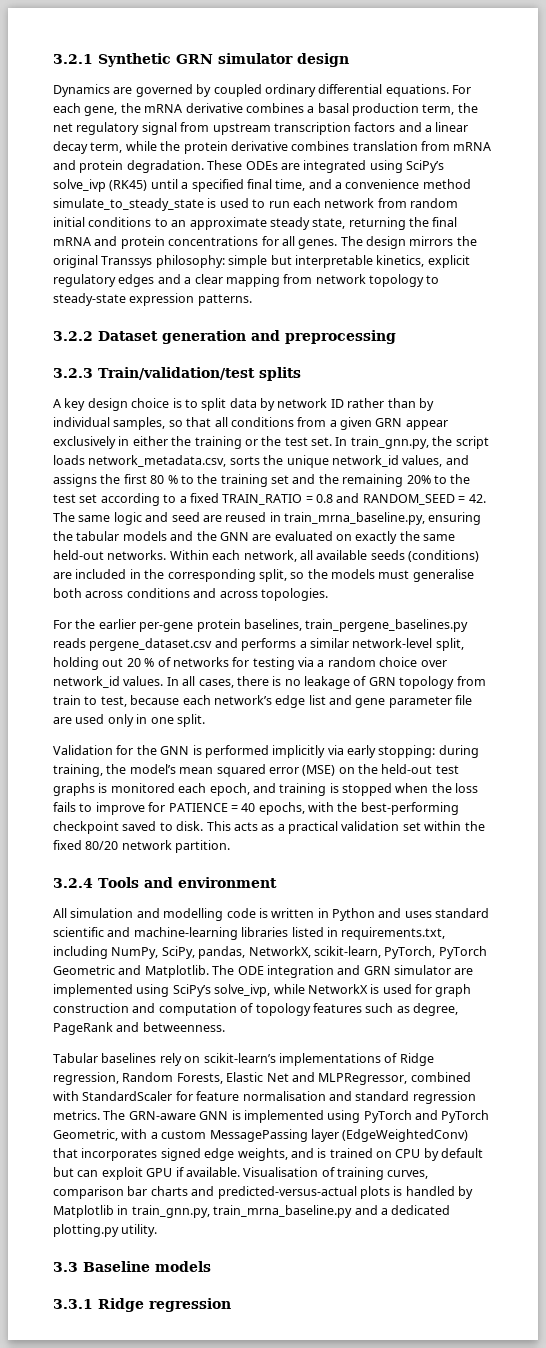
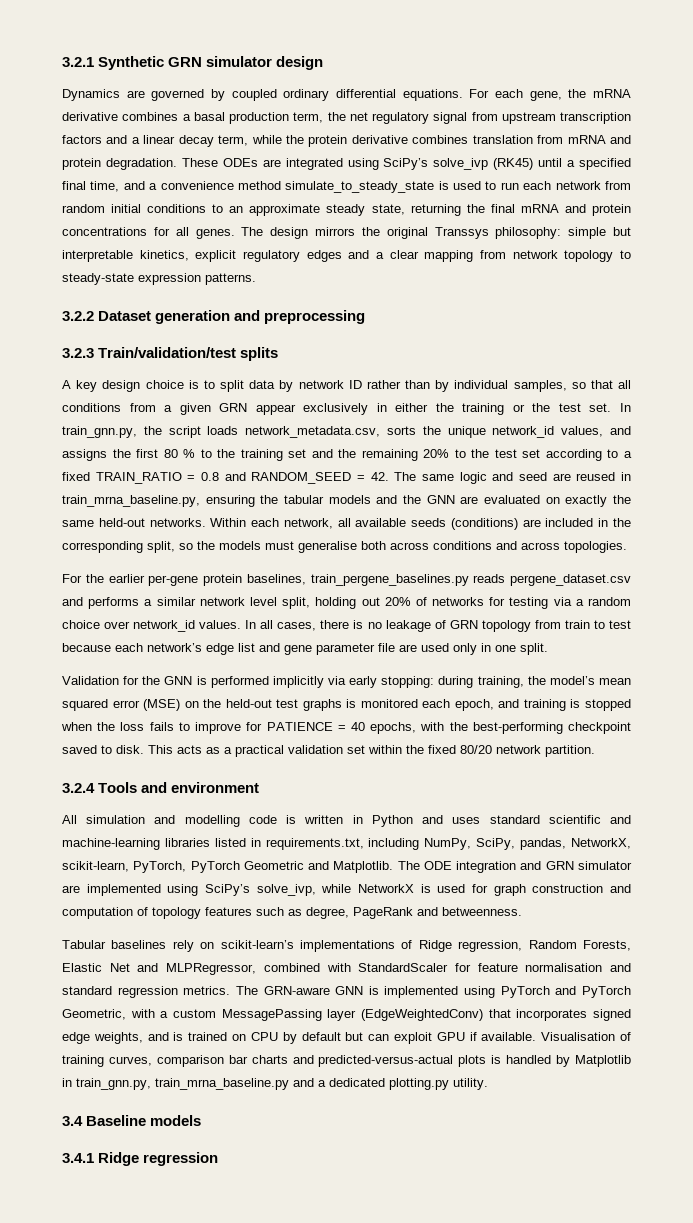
- For the earlier per-gene protein baselines, train_pergene_baselines.py reads pergene_dataset.csv and performs a similar network-level split, holding out 20 % of networks for testing via a random choice over network_id values.
+ For the earlier per-gene protein baselines, train_pergene_baselines.py reads pergene_dataset.csv and performs a similar network level split, holding out 20% of networks for testing via a random choice over network_id values.
- In all cases, there is no leakage of GRN topology from train to test, because each network’s edge list and gene parameter file are used only in one split.
+ In all cases, there is no leakage of GRN topology from train to test because each network’s edge list and gene parameter file are used only in one split.
- 3.3 Baseline models
+ 3.4 Baseline models
- 3.3.1 Ridge regression
+ 3.4.1 Ridge regression

